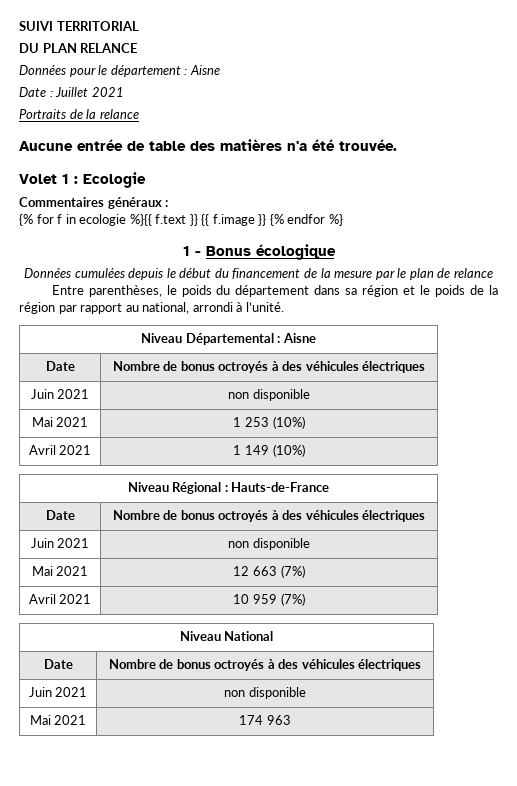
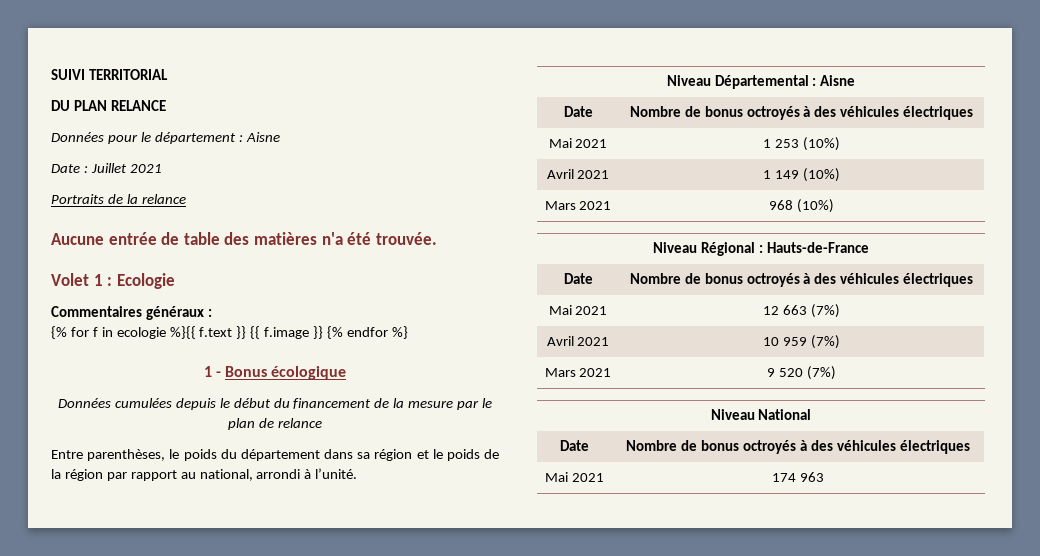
  Niveau Départemental : Aisne
  Date | Nombre de bonus octroyés à des véhicules électriques
- Juin 2021 | non disponible
+ Mars 2021 | 968 (10%)
  Niveau Régional : Hauts-de-France
  Date | Nombre de bonus octroyés à des véhicules électriques
- Juin 2021 | non disponible
+ Mars 2021 | 9 520 (7%)
  Niveau National
  Date | Nombre de bonus octroyés à des véhicules électriques
- Juin 2021 | non disponible

